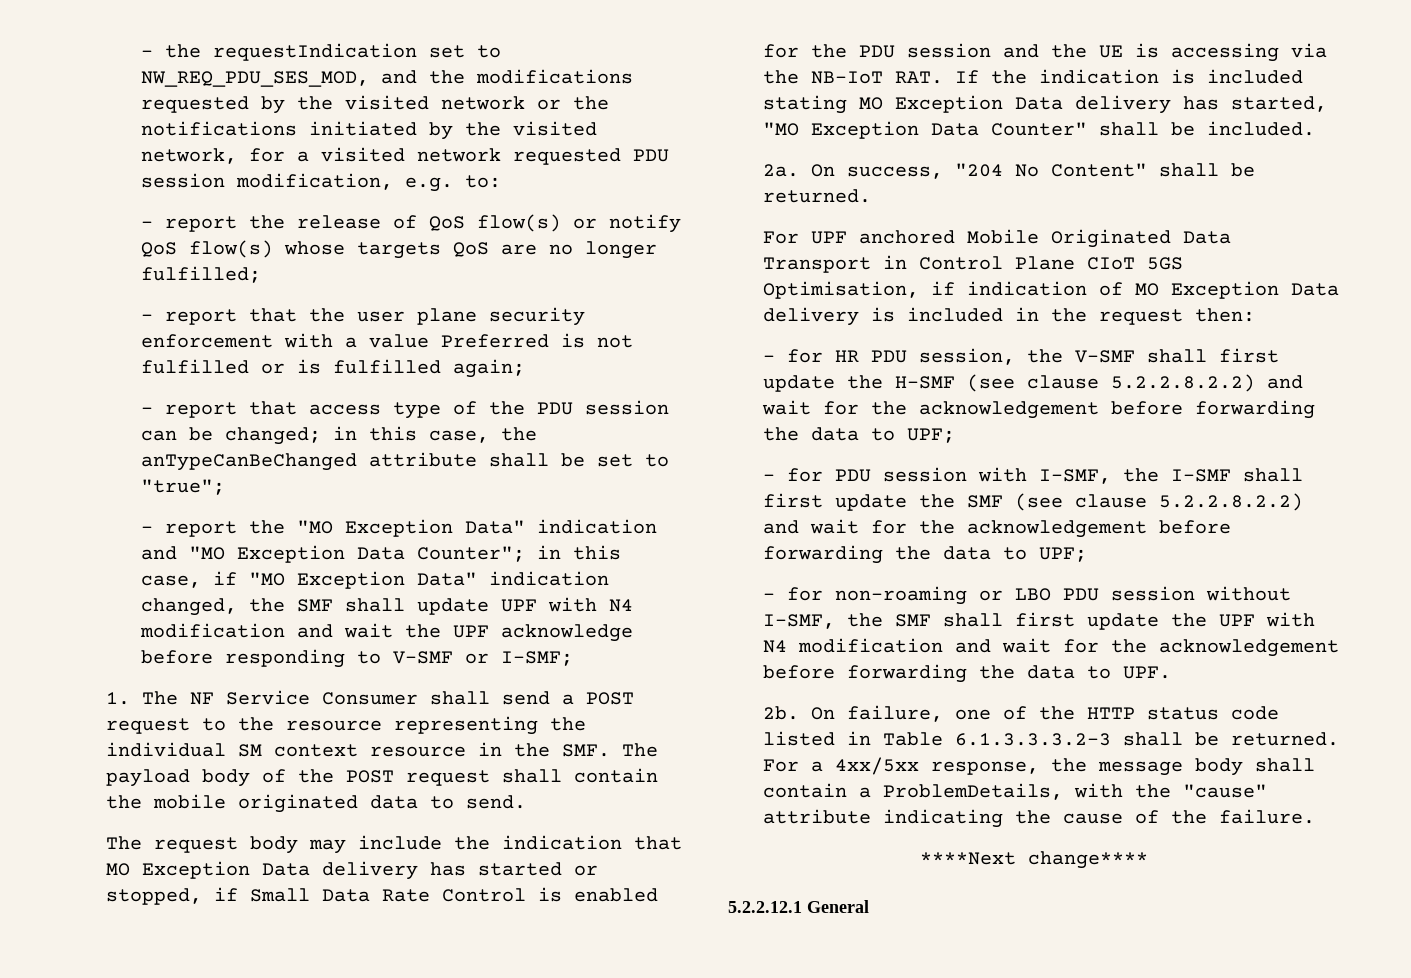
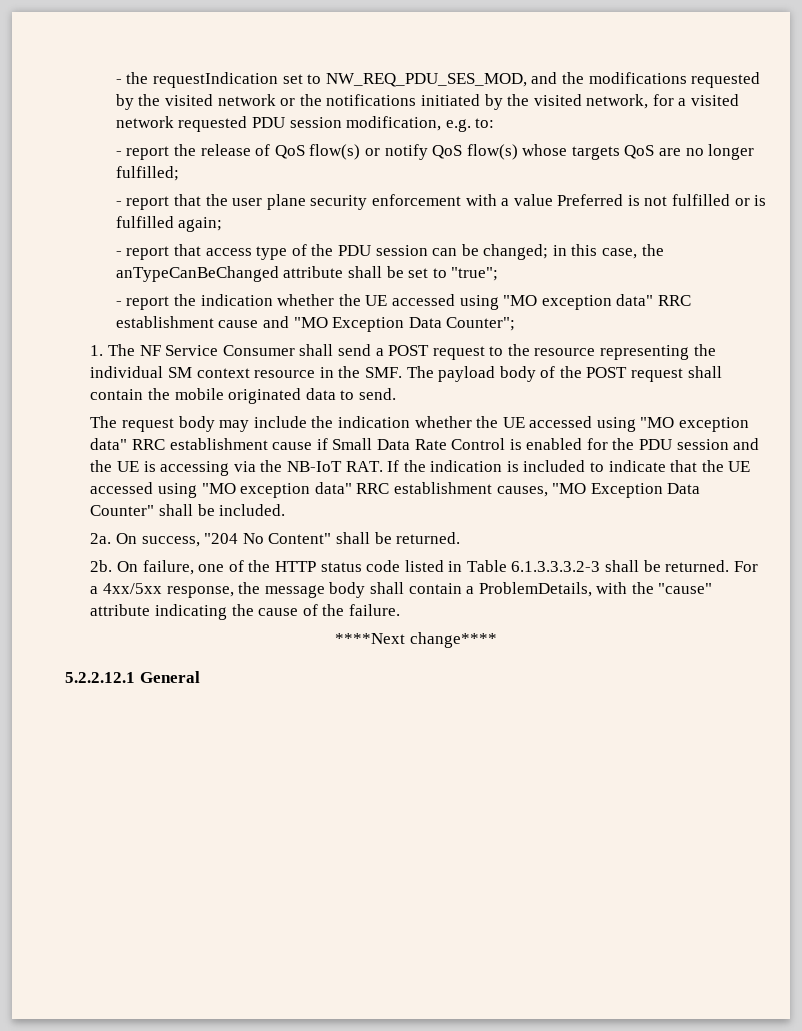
- - report the "MO Exception Data" indication and "MO Exception Data Counter"; in this case, if "MO Exception Data" indication changed, the SMF shall update UPF with N4 modification and wait the UPF acknowledge before responding to V-SMF or I-SMF;
+ - report the indication whether the UE accessed using "MO exception data" RRC establishment cause and "MO Exception Data Counter";
- The request body may include the indication that MO Exception Data delivery has started or stopped, if Small Data Rate Control is enabled for the PDU session and the UE is accessing via the NB-IoT RAT. If the indication is included stating MO Exception Data delivery has started, "MO Exception Data Counter" shall be included.
+ The request body may include the indication whether the UE accessed using "MO exception data" RRC establishment cause if Small Data Rate Control is enabled for the PDU session and the UE is accessing via the NB-IoT RAT. If the indication is included to indicate that the UE accessed using "MO exception data" RRC establishment causes, "MO Exception Data Counter" shall be included.
- For UPF anchored Mobile Originated Data Transport in Control Plane CIoT 5GS Optimisation, if indication of MO Exception Data delivery is included in the request then:
- - for HR PDU session, the V-SMF shall first update the H-SMF (see clause 5.2.2.8.2.2) and wait for the acknowledgement before forwarding the data to UPF;
- - for PDU session with I-SMF, the I-SMF shall first update the SMF (see clause 5.2.2.8.2.2) and wait for the acknowledgement before forwarding the data to UPF;
- - for non-roaming or LBO PDU session without I-SMF, the SMF shall first update the UPF with N4 modification and wait for the acknowledgement before forwarding the data to UPF.

